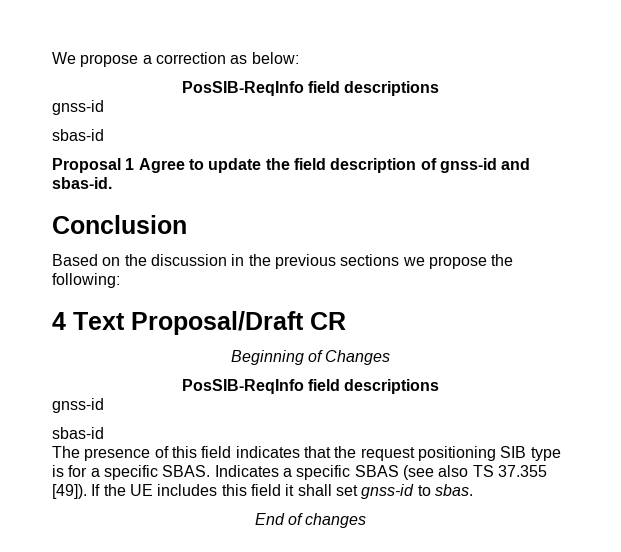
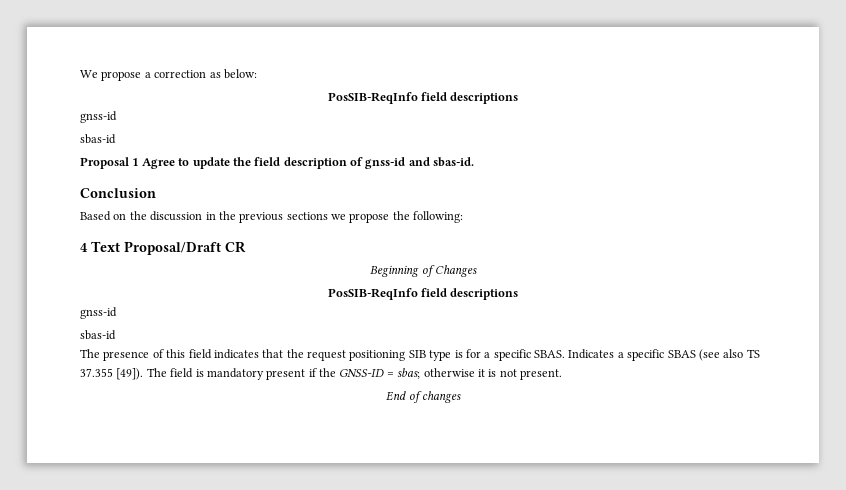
- If the UE includes this field it shall set gnss-id to sbas.
+ The field is mandatory present if the GNSS-ID = sbas; otherwise it is not present.

